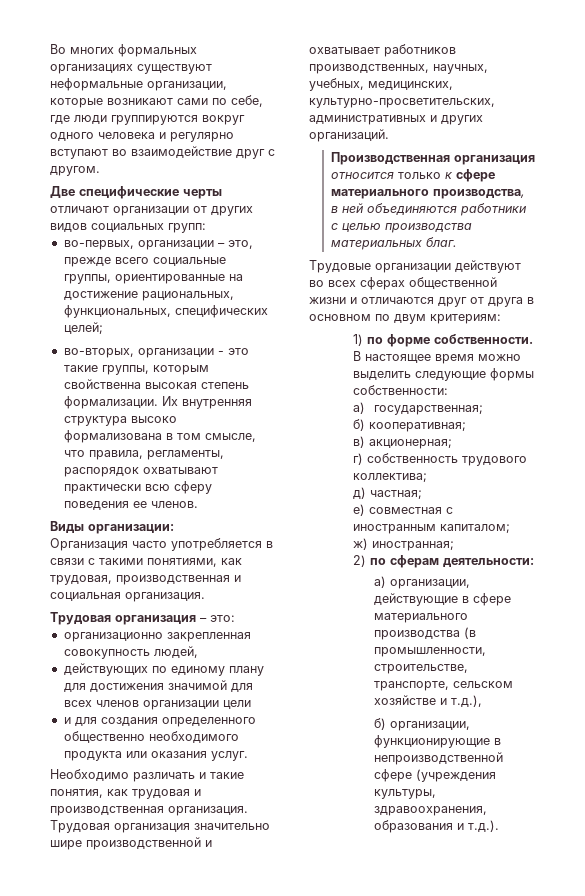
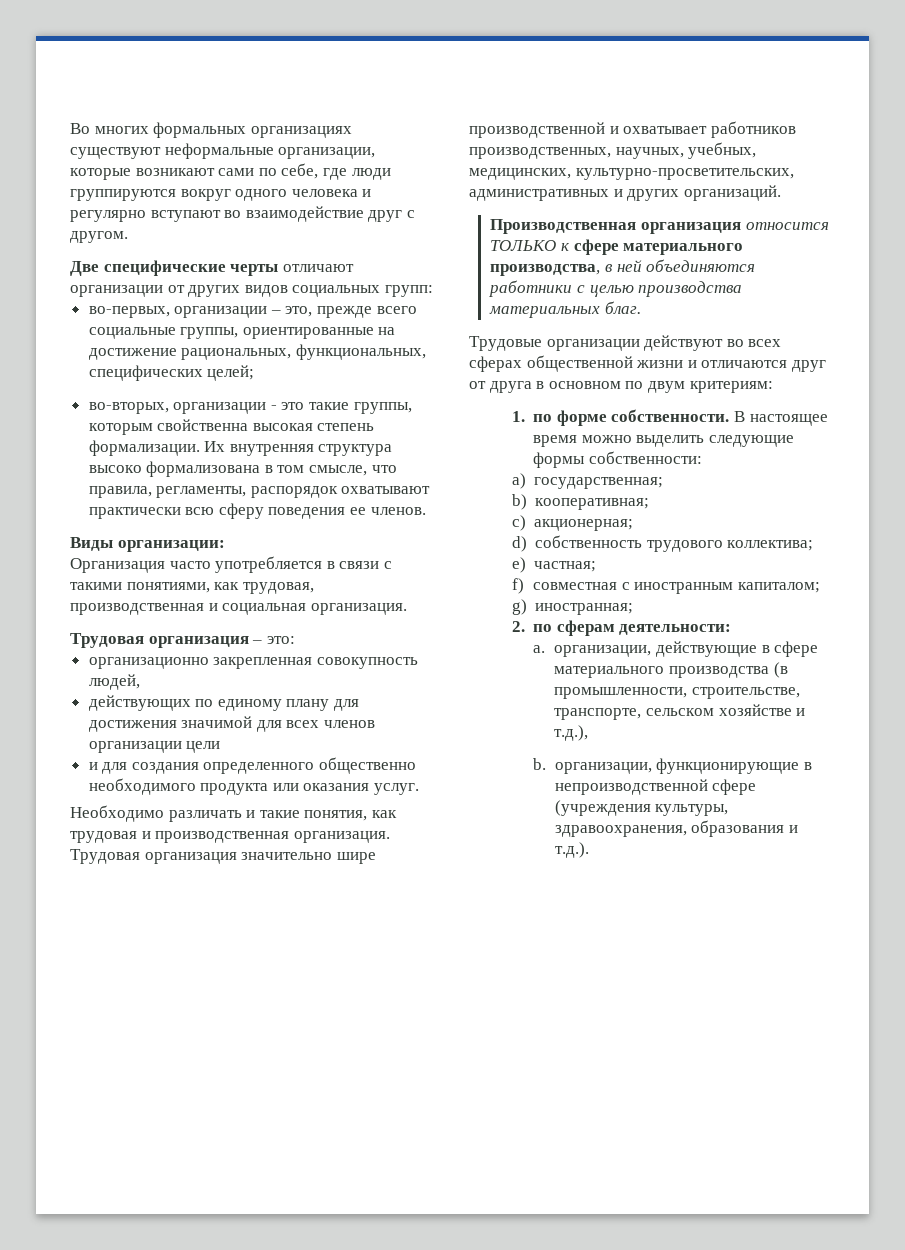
- Производственная организация относится только к сфере материального производства, в ней объединяются работники с целью производства материальных благ.
+ Производственная организация относится ТОЛЬКО к сфере материального производства, в ней объединяются работники с целью производства материальных благ.
- 1) по форме собственности.
+ 1. по форме собственности.
- б) кооперативная;
+ b) кооперативная;
- в) акционерная;
+ c) акционерная;
- г) собственность трудового коллектива;
+ d) собственность трудового коллектива;
- д) частная;
+ e) частная;
- е) совместная с иностранным капиталом;
+ f) совместная с иностранным капиталом;
- ж) иностранная;
+ g) иностранная;
- 2) по сферам деятельности:
+ 2. по сферам деятельности:
- а) организации, действующие в сфере материального производства (в промышленности, строительстве, транспорте, сельском хозяйстве и т.д.),
+ a. организации, действующие в сфере материального производства (в промышленности, строительстве, транспорте, сельском хозяйстве и т.д.),
- б) организации, функционирующие в непроизводственной сфере (учреждения культуры, здравоохранения, образования и т.д.).
+ b. организации, функционирующие в непроизводственной сфере (учреждения культуры, здравоохранения, образования и т.д.).

